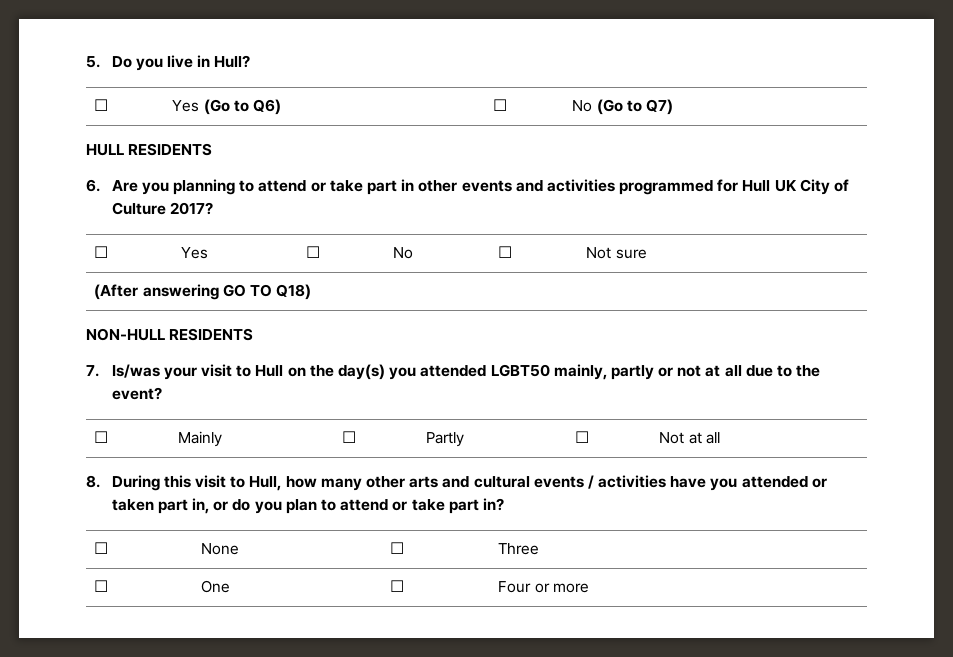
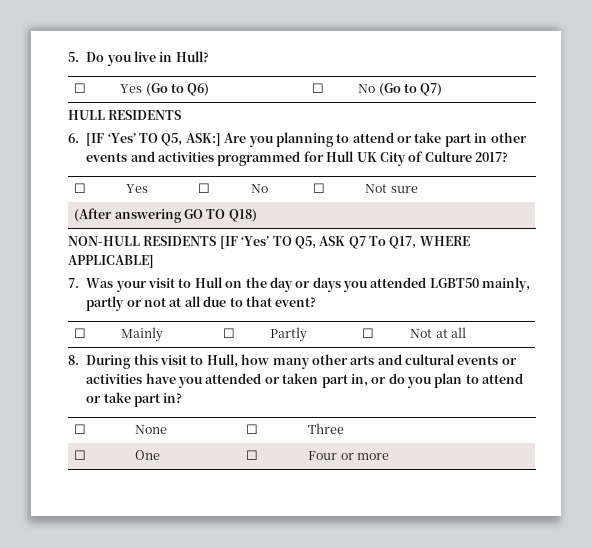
- 6. Are you planning to attend or take part in other events and activities programmed for Hull UK City of Culture 2017?
+ 6. [IF ‘Yes’ TO Q5, ASK:] Are you planning to attend or take part in other events and activities programmed for Hull UK City of Culture 2017?
- NON-HULL RESIDENTS
+ NON-HULL RESIDENTS [IF ‘Yes’ TO Q5, ASK Q7 To Q17, WHERE APPLICABLE]
- 7. Is/was your visit to Hull on the day(s) you attended LGBT50 mainly, partly or not at all due to the event?
+ 7. Was your visit to Hull on the day or days you attended LGBT50 mainly, partly or not at all due to that event?
- 8. During this visit to Hull, how many other arts and cultural events / activities have you attended or taken part in, or do you plan to attend or take part in?
+ 8. During this visit to Hull, how many other arts and cultural events or activities have you attended or taken part in, or do you plan to attend or take part in?

